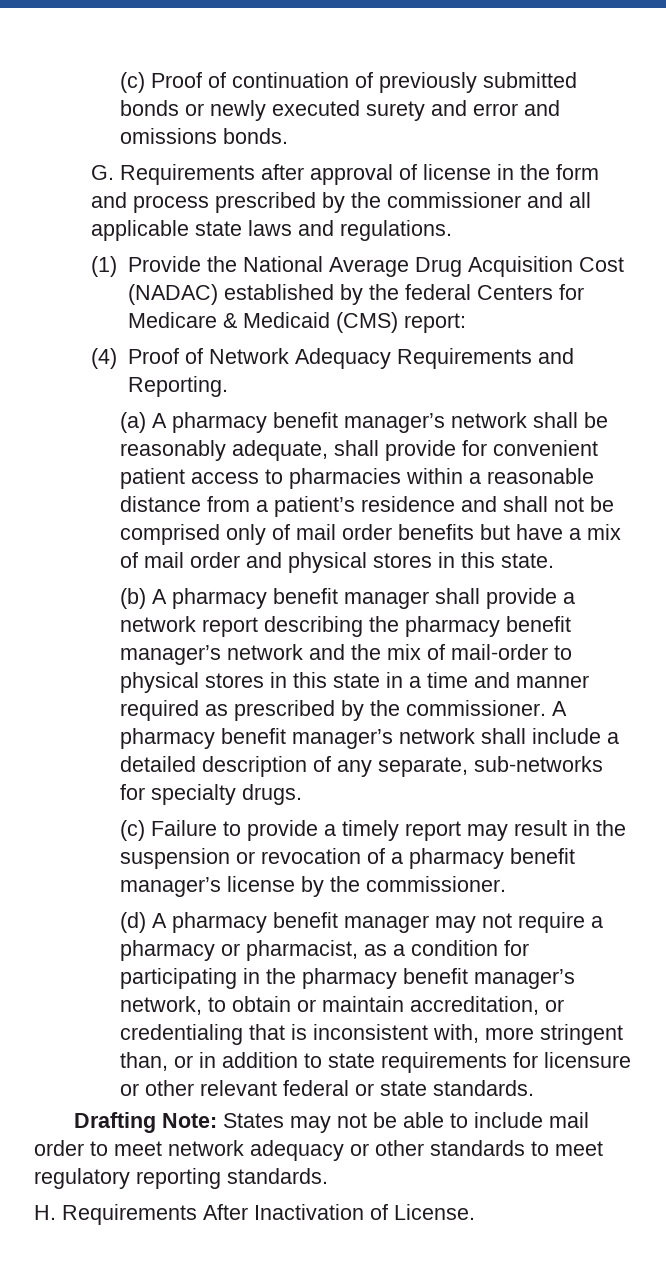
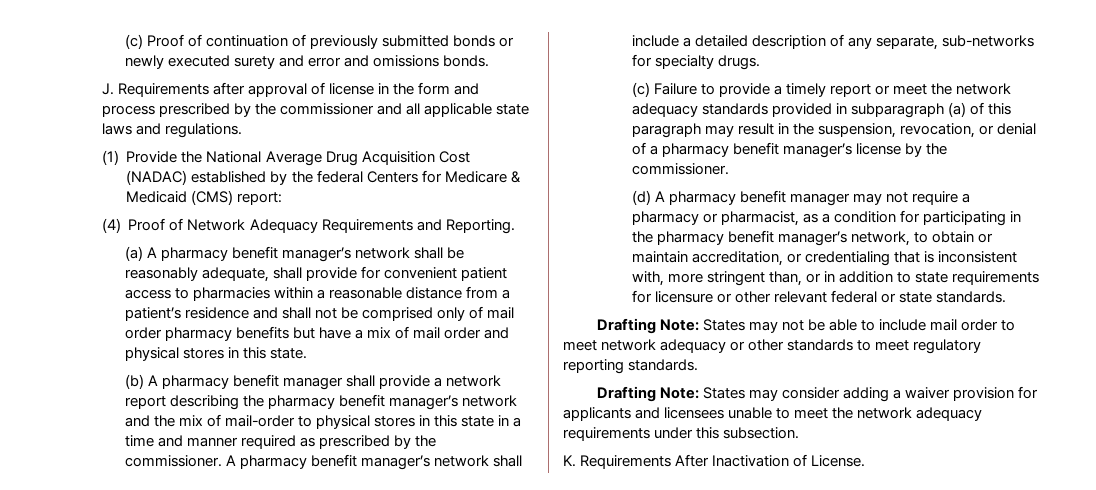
- G. Requirements after approval of license in the form and process prescribed by the commissioner and all applicable state laws and regulations.
+ J. Requirements after approval of license in the form and process prescribed by the commissioner and all applicable state laws and regulations.
- (a) A pharmacy benefit manager’s network shall be reasonably adequate, shall provide for convenient patient access to pharmacies within a reasonable distance from a patient’s residence and shall not be comprised only of mail order benefits but have a mix of mail order and physical stores in this state.
+ (a) A pharmacy benefit manager’s network shall be reasonably adequate, shall provide for convenient patient access to pharmacies within a reasonable distance from a patient’s residence and shall not be comprised only of mail order pharmacy benefits but have a mix of mail order and physical stores in this state.
- (c) Failure to provide a timely report may result in the suspension or revocation of a pharmacy benefit manager’s license by the commissioner.
+ (c) Failure to provide a timely report or meet the network adequacy standards provided in subparagraph (a) of this paragraph may result in the suspension, revocation, or denial of a pharmacy benefit manager’s license by the commissioner.
- H. Requirements After Inactivation of License.
+ Drafting Note: States may consider adding a waiver provision for applicants and licensees unable to meet the network adequacy requirements under this subsection.
+ K. Requirements After Inactivation of License.

